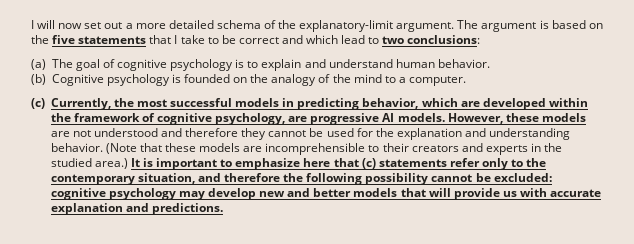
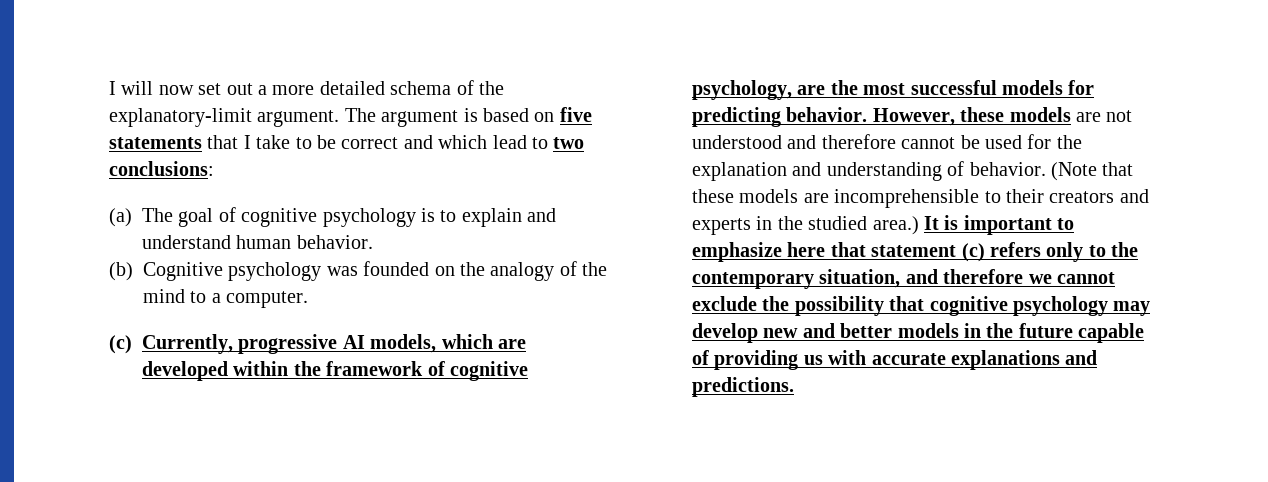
- The argument is based on the five statements that I take to be correct and which lead to two conclusions:
+ The argument is based on five statements that I take to be correct and which lead to two conclusions:
- (b) Cognitive psychology is founded on the analogy of the mind to a computer.
+ (b) Cognitive psychology was founded on the analogy of the mind to a computer.
- (c) Currently, the most successful models in predicting behavior, which are developed within the framework of cognitive psychology, are progressive AI models.
+ (c) Currently, progressive AI models, which are developed within the framework of cognitive psychology, are the most successful models for predicting behavior.
- However, these models are not understood and therefore they cannot be used for the explanation and understanding behavior.
+ However, these models are not understood and therefore cannot be used for the explanation and understanding of behavior.
- It is important to emphasize here that (c) statements refer only to the contemporary situation, and therefore the following possibility cannot be excluded: cognitive psychology may develop new and better models that will provide us with accurate explanation and predictions.
+ It is important to emphasize here that statement (c) refers only to the contemporary situation, and therefore we cannot exclude the possibility that cognitive psychology may develop new and better models in the future capable of providing us with accurate explanations and predictions.

